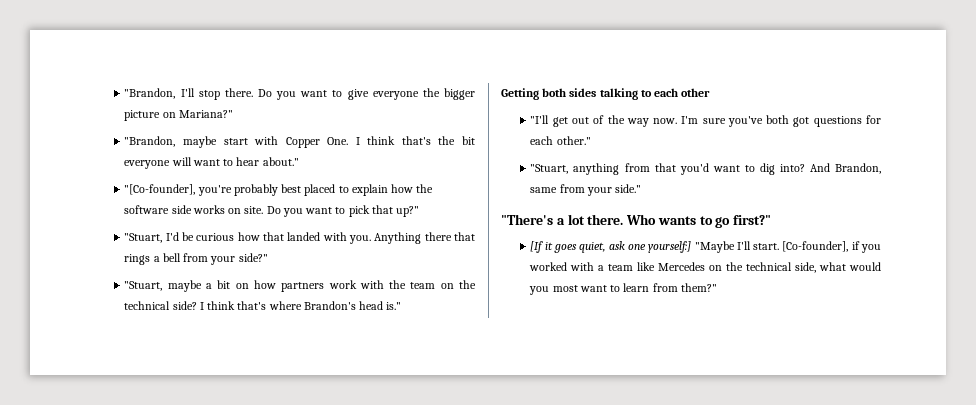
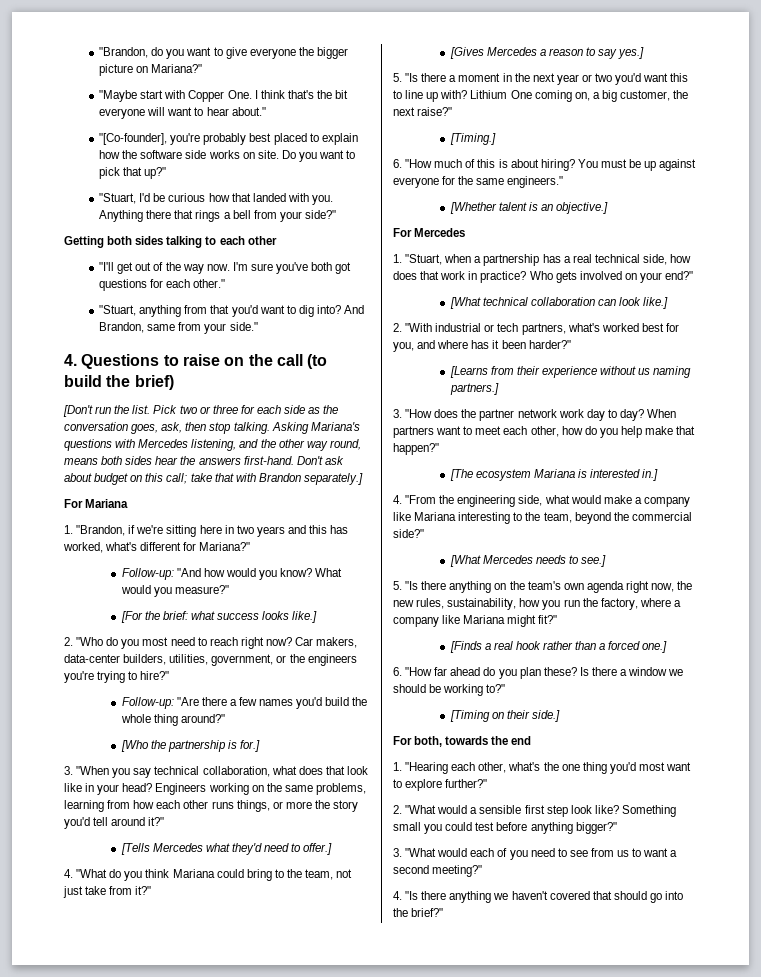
- "Brandon, I'll stop there. Do you want to give everyone the bigger picture on Mariana?"
+ "Brandon, do you want to give everyone the bigger picture on Mariana?"
- "Brandon, maybe start with Copper One. I think that's the bit everyone will want to hear about."
+ "Maybe start with Copper One. I think that's the bit everyone will want to hear about."
- "Stuart, maybe a bit on how partners work with the team on the technical side? I think that's where Brandon's head is."
- "There's a lot there. Who wants to go first?"
- [If it goes quiet, ask one yourself:] "Maybe I'll start. [Co-founder], if you worked with a team like Mercedes on the technical side, what would you most want to learn from them?"
+ 4. Questions to raise on the call (to build the brief)
+ [Don't run the list. Pick two or three for each side as the conversation goes, ask, then stop talking. Asking Mariana's questions with Mercedes listening, and the other way round, means both sides hear the answers first-hand. Don't ask about budget on this call; take that with Brandon separately.]
+ For Mariana
+ 1. "Brandon, if we're sitting here in two years and this has worked, what's different for Mariana?"
+ Follow-up: "And how would you know? What would you measure?"
+ [For the brief: what success looks like.]
+ 2. "Who do you most need to reach right now? Car makers, data-center builders, utilities, government, or the engineers you're trying to hire?"
+ Follow-up: "Are there a few names you'd build the whole thing around?"
+ [Who the partnership is for.]
+ 3. "When you say technical collaboration, what does that look like in your head? Engineers working on the same problems, learning from how each other runs things, or more the story you'd tell around it?"
+ [Tells Mercedes what they'd need to offer.]
+ 4. "What do you think Mariana could bring to the team, not just take from it?"
+ [Gives Mercedes a reason to say yes.]
+ 5. "Is there a moment in the next year or two you'd want this to line up with? Lithium One coming on, a big customer, the next raise?"
+ [Timing.]
+ 6. "How much of this is about hiring? You must be up against everyone for the same engineers."
+ [Whether talent is an objective.]
+ For Mercedes
+ 1. "Stuart, when a partnership has a real technical side, how does that work in practice? Who gets involved on your end?"
+ [What technical collaboration can look like.]
+ 2. "With industrial or tech partners, what's worked best for you, and where has it been harder?"
+ [Learns from their experience without us naming partners.]
+ 3. "How does the partner network work day to day? When partners want to meet each other, how do you help make that happen?"
+ [The ecosystem Mariana is interested in.]
+ 4. "From the engineering side, what would make a company like Mariana interesting to the team, beyond the commercial side?"
+ [What Mercedes needs to see.]
+ 5. "Is there anything on the team's own agenda right now, the new rules, sustainability, how you run the factory, where a company like Mariana might fit?"
+ [Finds a real hook rather than a forced one.]
+ 6. "How far ahead do you plan these? Is there a window we should be working to?"
+ [Timing on their side.]
+ For both, towards the end
+ 1. "Hearing each other, what's the one thing you'd most want to explore further?"
+ 2. "What would a sensible first step look like? Something small you could test before anything bigger?"
+ 3. "What would each of you need to see from us to want a second meeting?"
+ 4. "Is there anything we haven't covered that should go into the brief?"

